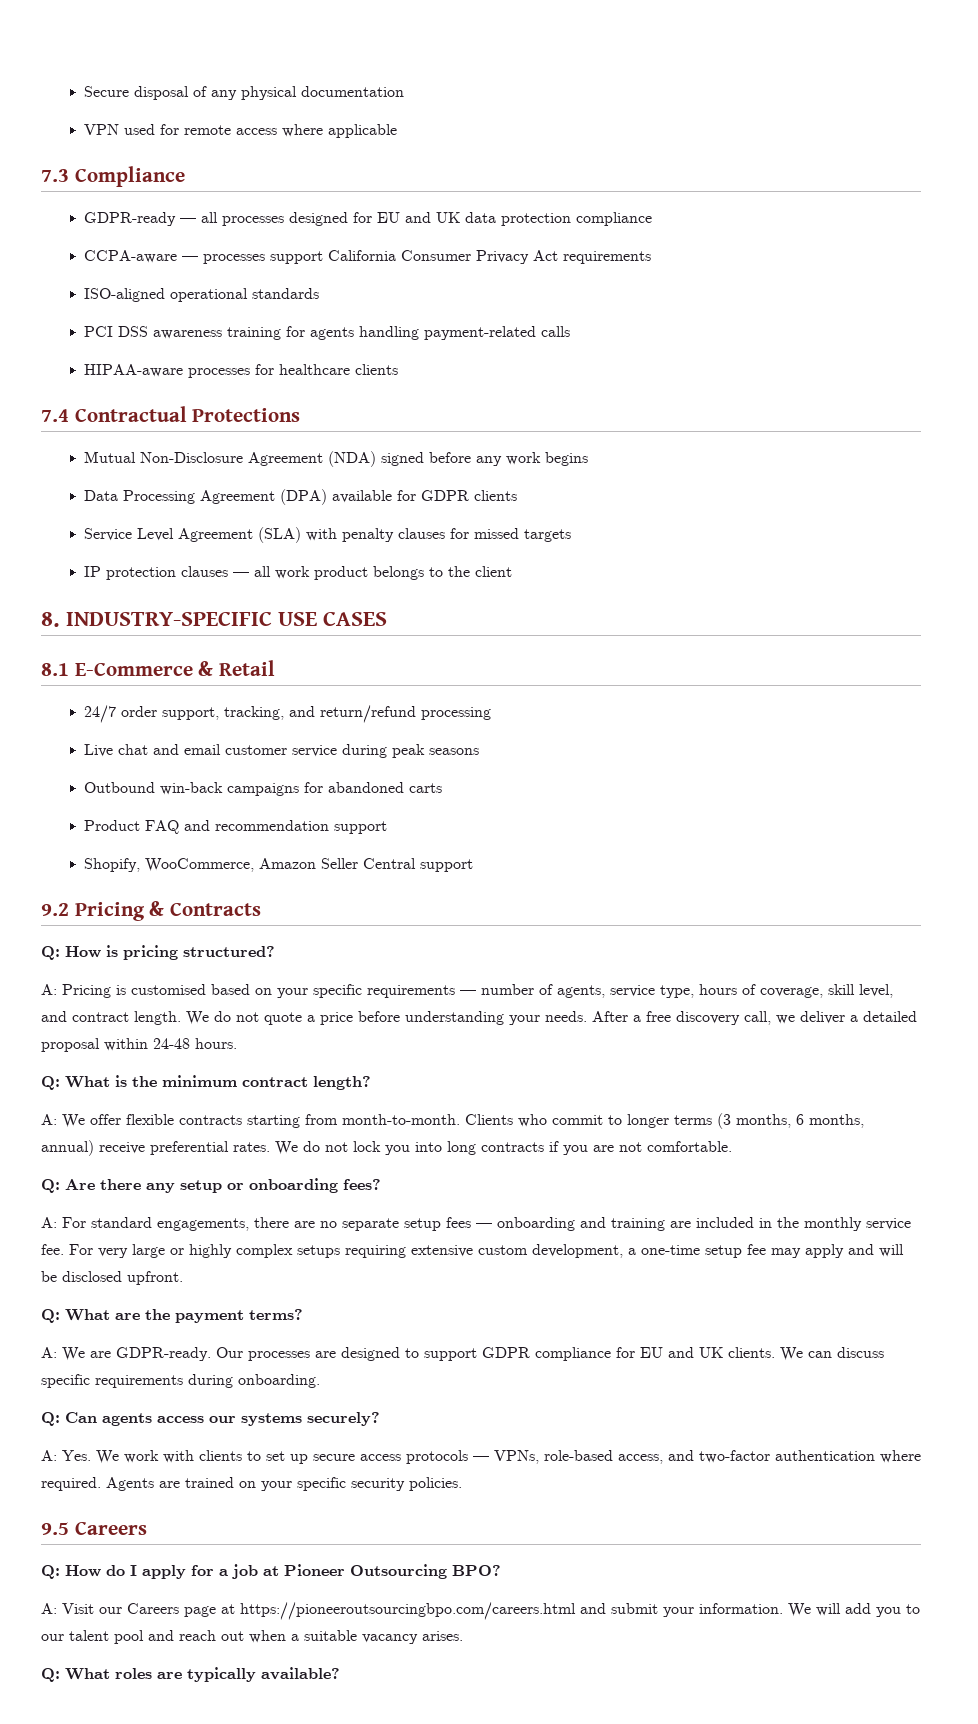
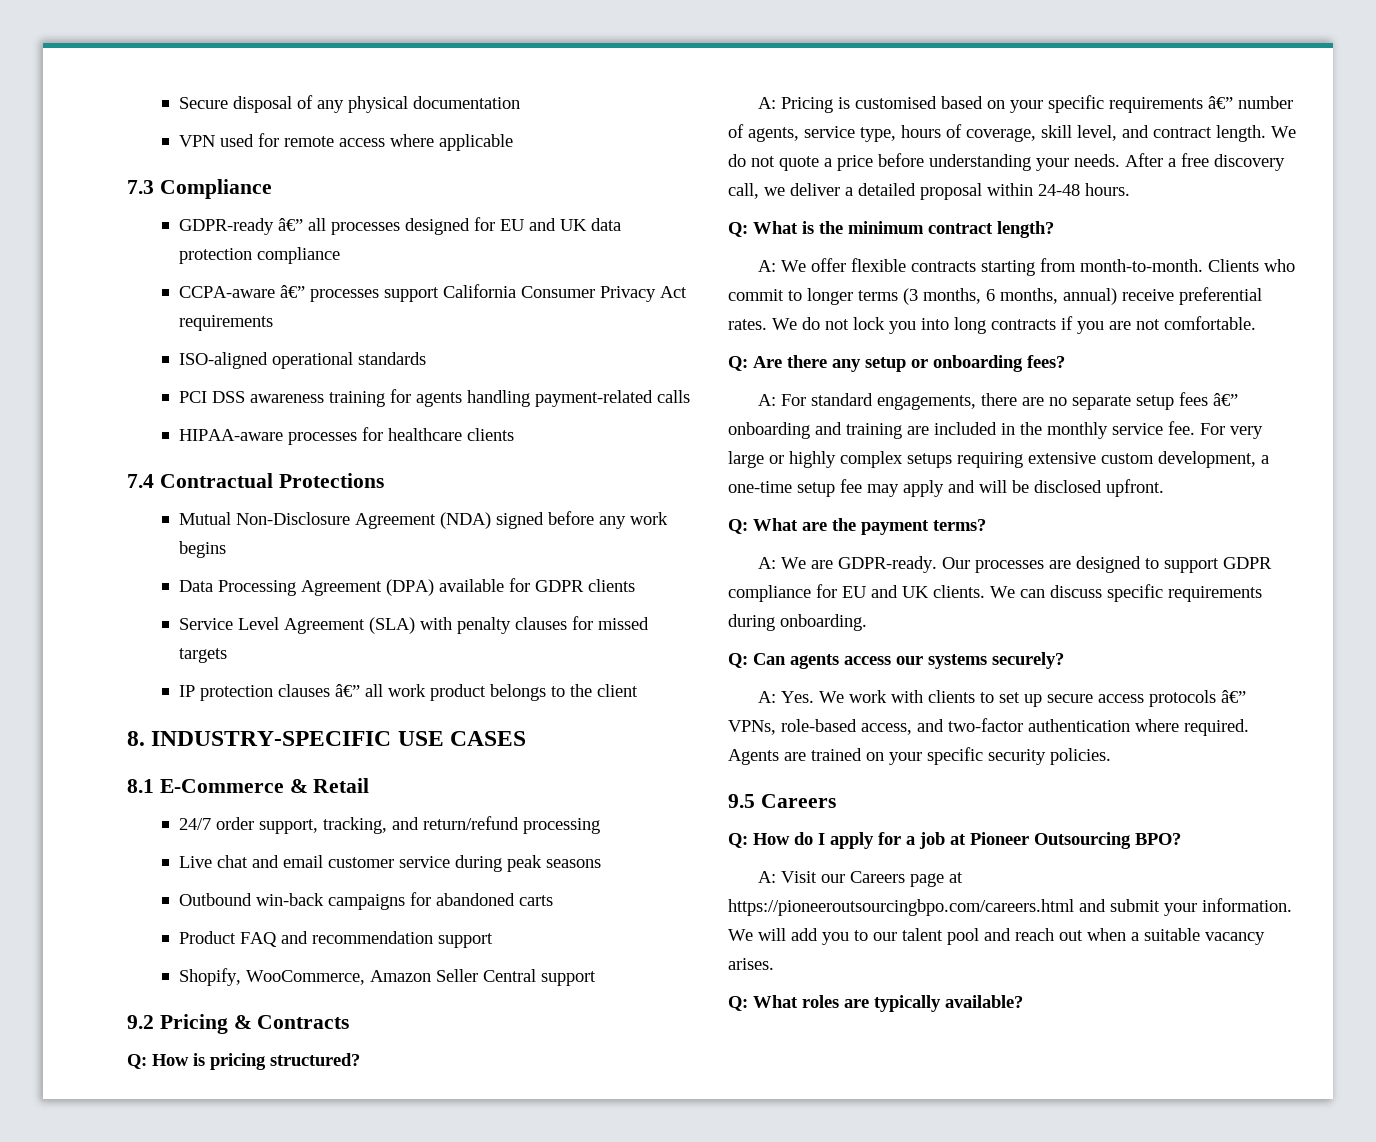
- GDPR-ready — all processes designed for EU and UK data protection compliance
+ GDPR-ready â€” all processes designed for EU and UK data protection compliance
- CCPA-aware — processes support California Consumer Privacy Act requirements
+ CCPA-aware â€” processes support California Consumer Privacy Act requirements
- IP protection clauses — all work product belongs to the client
+ IP protection clauses â€” all work product belongs to the client
- A: Pricing is customised based on your specific requirements — number of agents, service type, hours of coverage, skill level, and contract length.
+ A: Pricing is customised based on your specific requirements â€” number of agents, service type, hours of coverage, skill level, and contract length.
- A: For standard engagements, there are no separate setup fees — onboarding and training are included in the monthly service fee.
+ A: For standard engagements, there are no separate setup fees â€” onboarding and training are included in the monthly service fee.
- A: Yes. We work with clients to set up secure access protocols — VPNs, role-based access, and two-factor authentication where required.
+ A: Yes. We work with clients to set up secure access protocols â€” VPNs, role-based access, and two-factor authentication where required.

